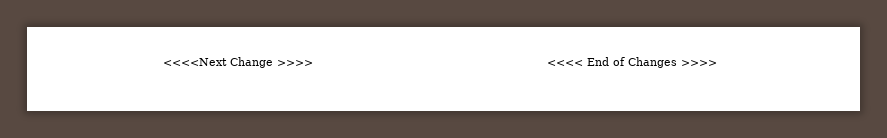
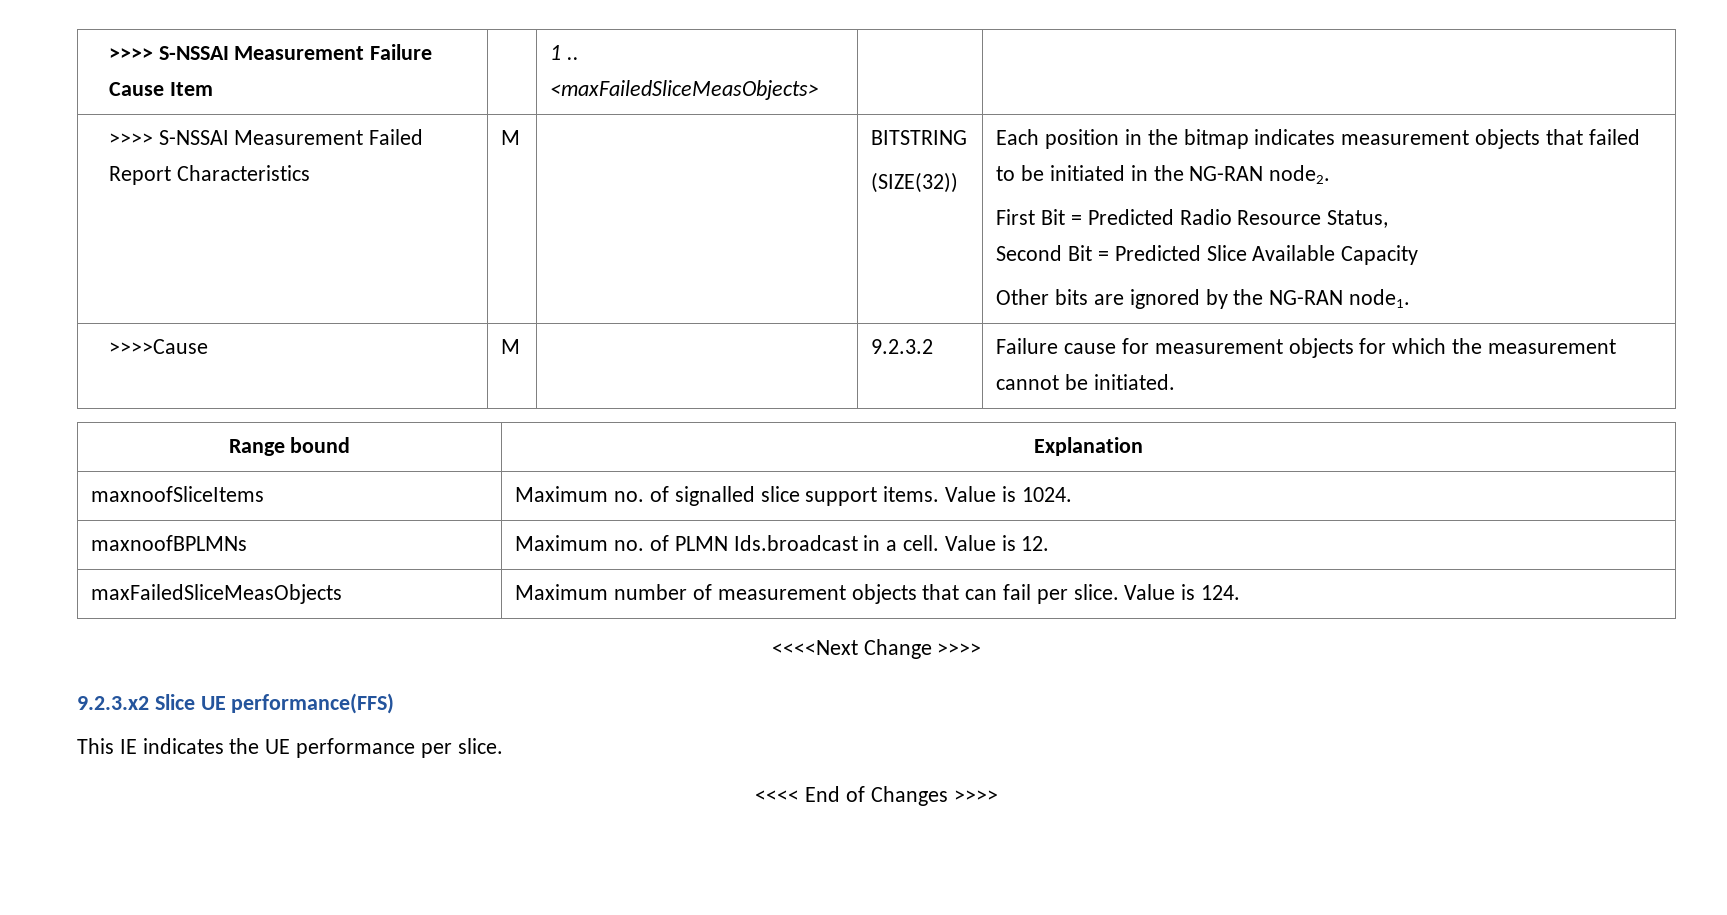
+ >>>> S-NSSAI Measurement Failure Cause Item | | 1 .. <maxFailedSliceMeasObjects> | |
+ >>>> S-NSSAI Measurement Failed Report Characteristics | M | | BITSTRING
+ (SIZE(32)) | Each position in the bitmap indicates measurement objects that failed to be initiated in the NG-RAN node2.
+ First Bit = Predicted Radio Resource Status,
+ Second Bit = Predicted Slice Available Capacity
+ Other bits are ignored by the NG-RAN node1.
+ >>>>Cause | M | | 9.2.3.2 | Failure cause for measurement objects for which the measurement cannot be initiated.
+ Range bound | Explanation
+ maxnoofSliceItems | Maximum no. of signalled slice support items. Value is 1024.
+ maxnoofBPLMNs | Maximum no. of PLMN Ids.broadcast in a cell. Value is 12.
+ maxFailedSliceMeasObjects | Maximum number of measurement objects that can fail per slice. Value is 124.
  <<<<Next Change >>>>
+ 9.2.3.x2 Slice UE performance(FFS)
+ This IE indicates the UE performance per slice.

